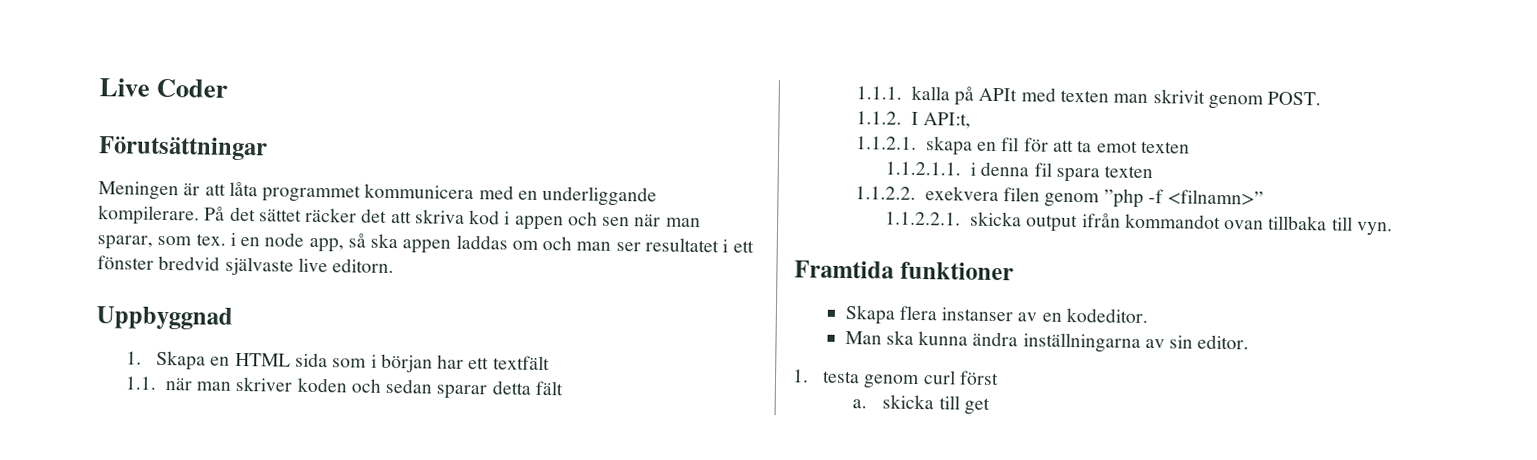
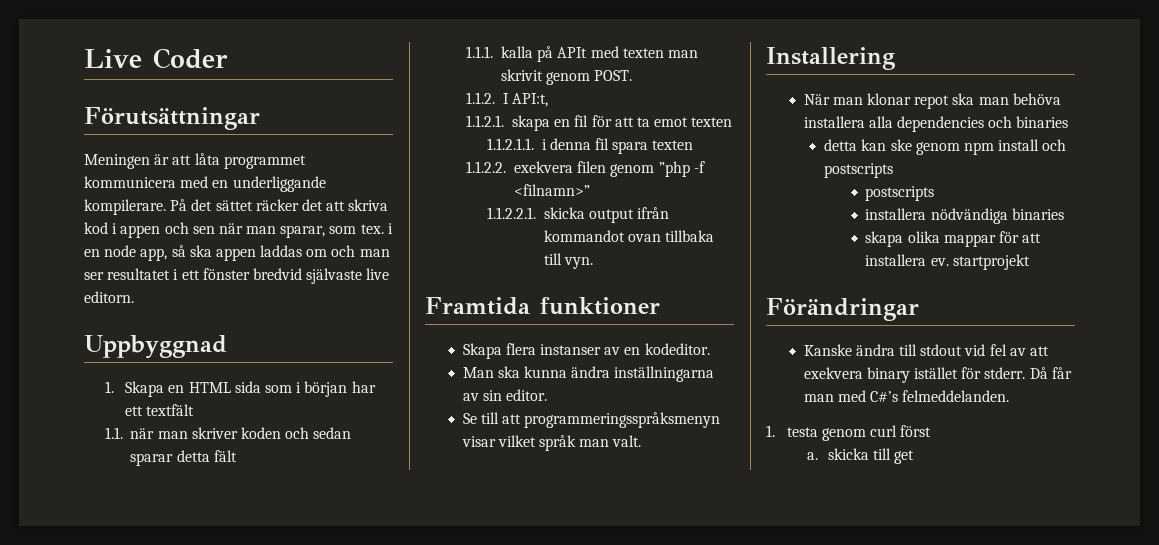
+ Se till att programmeringsspråksmenyn visar vilket språk man valt.
+ Installering
+ När man klonar repot ska man behöva installera alla dependencies och binaries
+ detta kan ske genom npm install och postscripts
+ postscripts
+ installera nödvändiga binaries
+ skapa olika mappar för att installera ev. startprojekt
+ Förändringar
+ Kanske ändra till stdout vid fel av att exekvera binary istället för stderr. Då får man med C#’s felmeddelanden.

